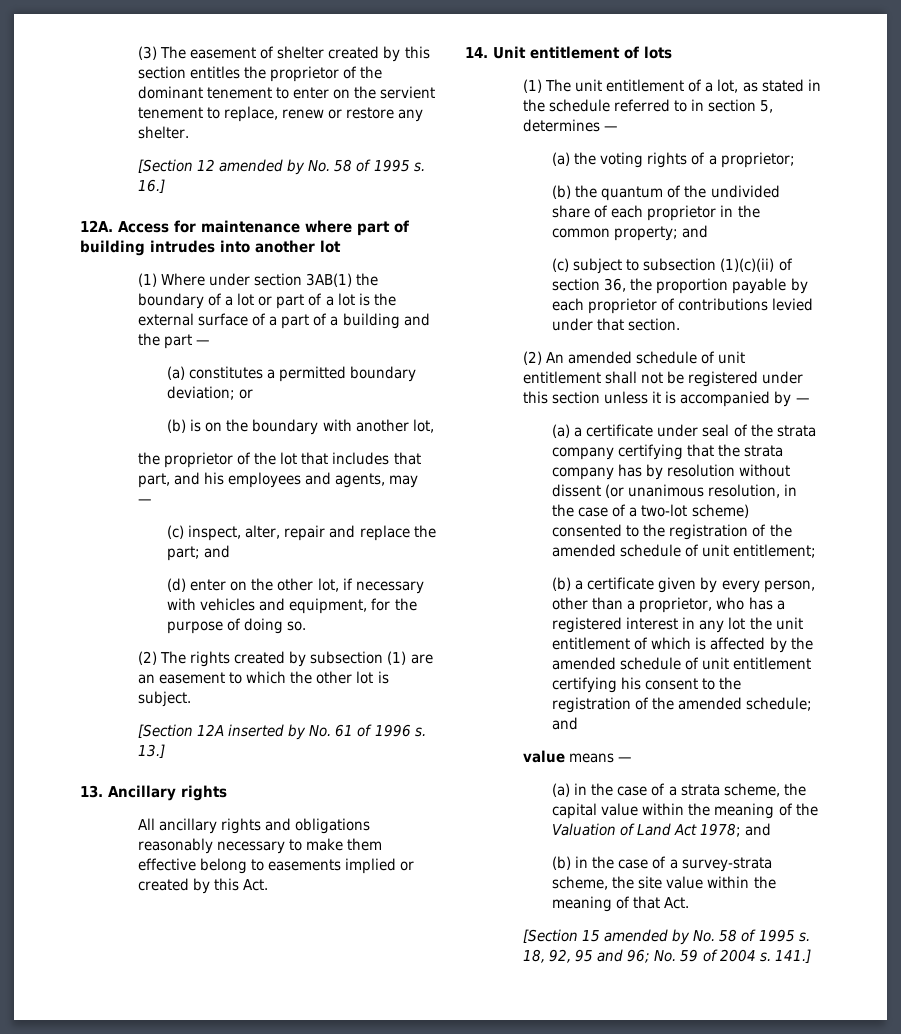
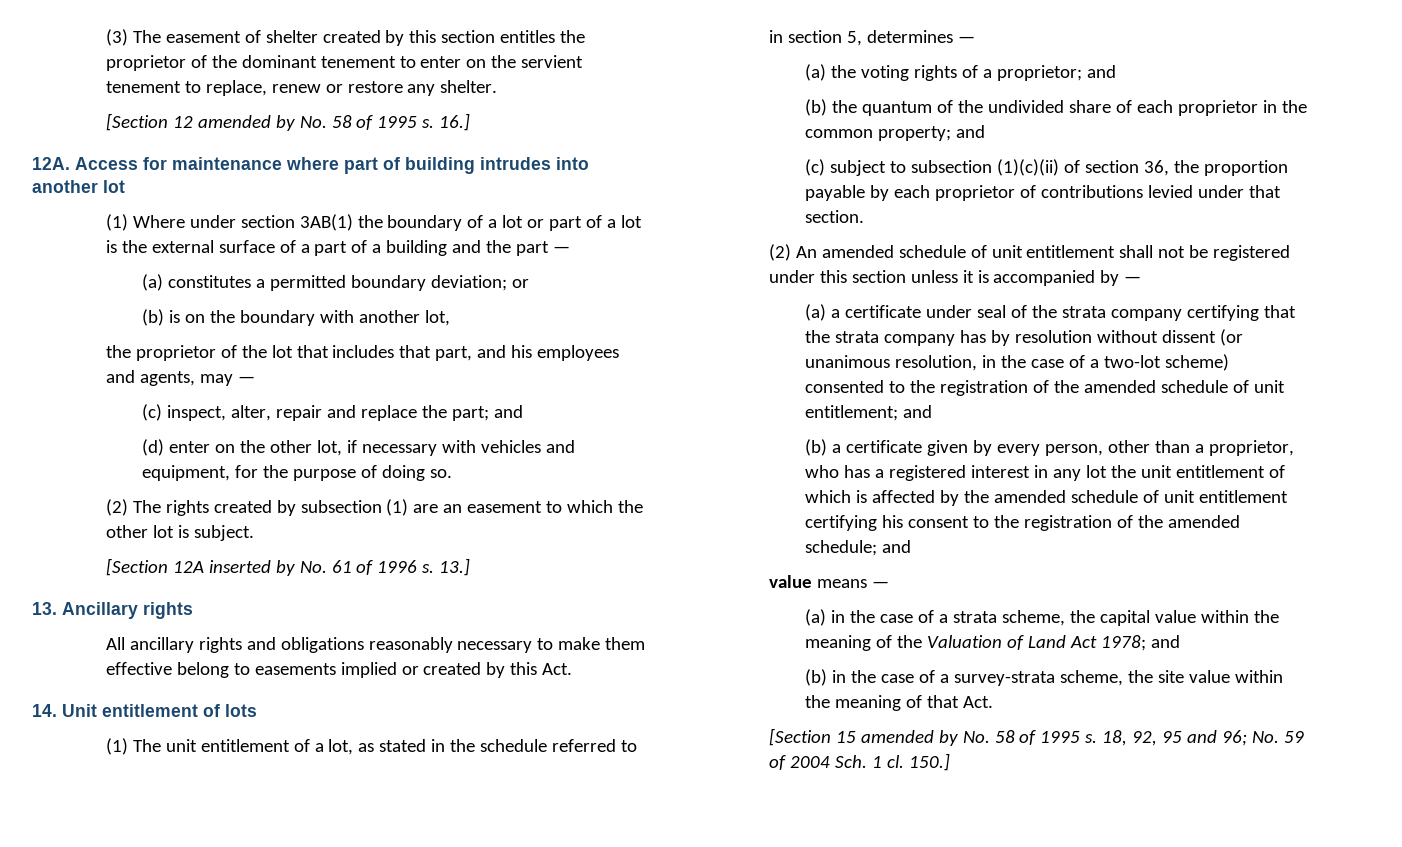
- (a) the voting rights of a proprietor;
+ (a) the voting rights of a proprietor; and
- (a) a certificate under seal of the strata company certifying that the strata company has by resolution without dissent (or unanimous resolution, in the case of a two-lot scheme) consented to the registration of the amended schedule of unit entitlement;
+ (a) a certificate under seal of the strata company certifying that the strata company has by resolution without dissent (or unanimous resolution, in the case of a two-lot scheme) consented to the registration of the amended schedule of unit entitlement; and
- 18, 92, 95 and 96; No. 59 of 2004 s. 141.]
+ 18, 92, 95 and 96; No. 59 of 2004 Sch. 1 cl. 150.]

